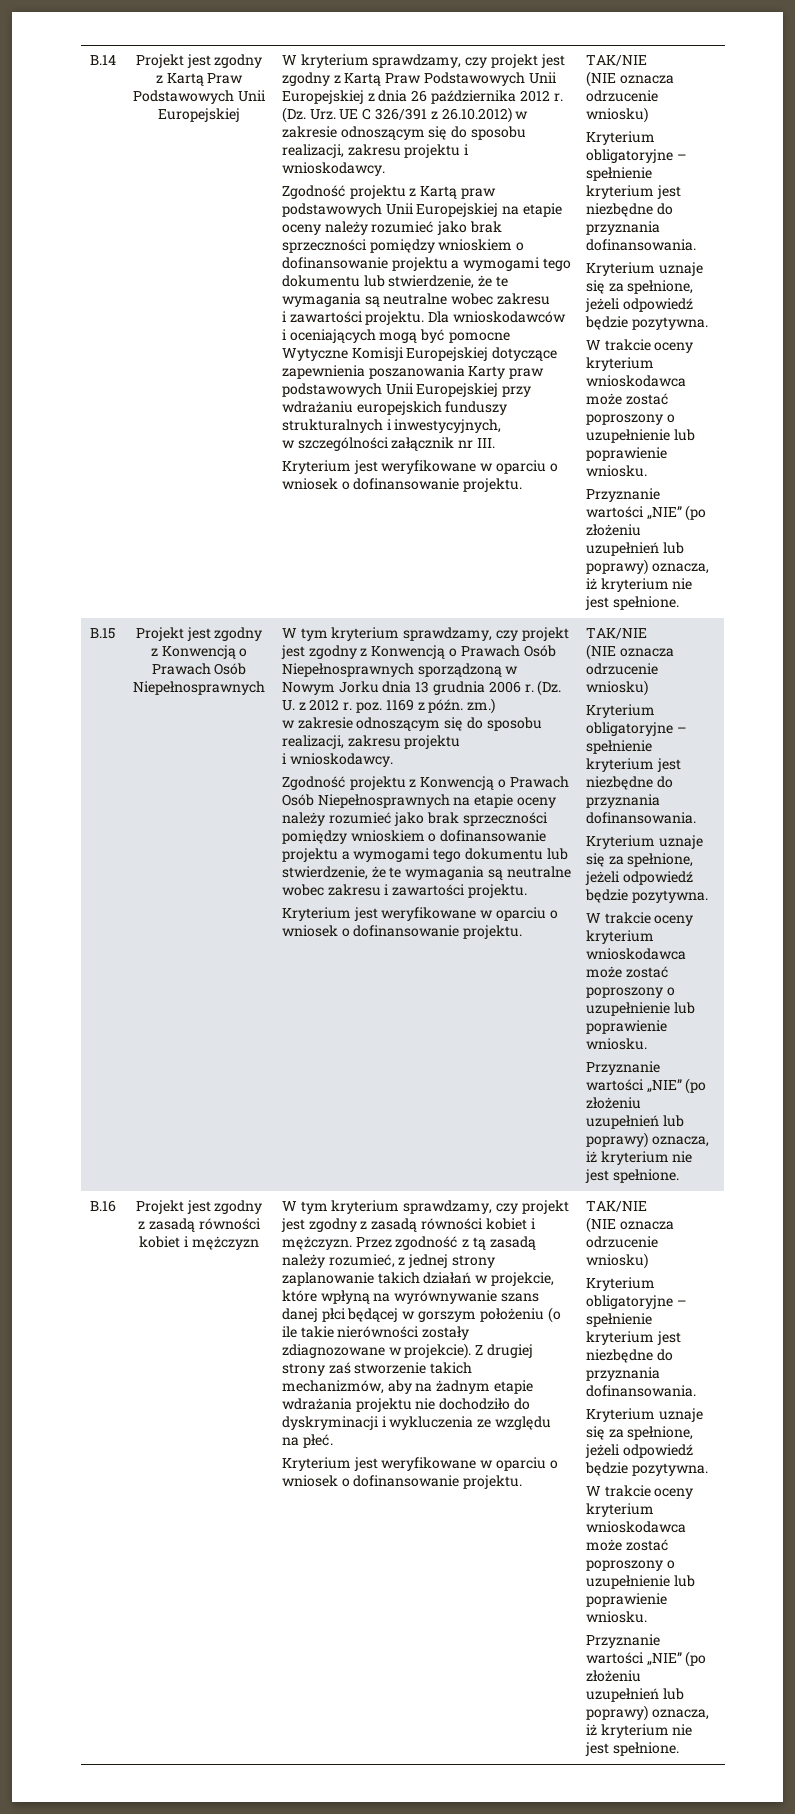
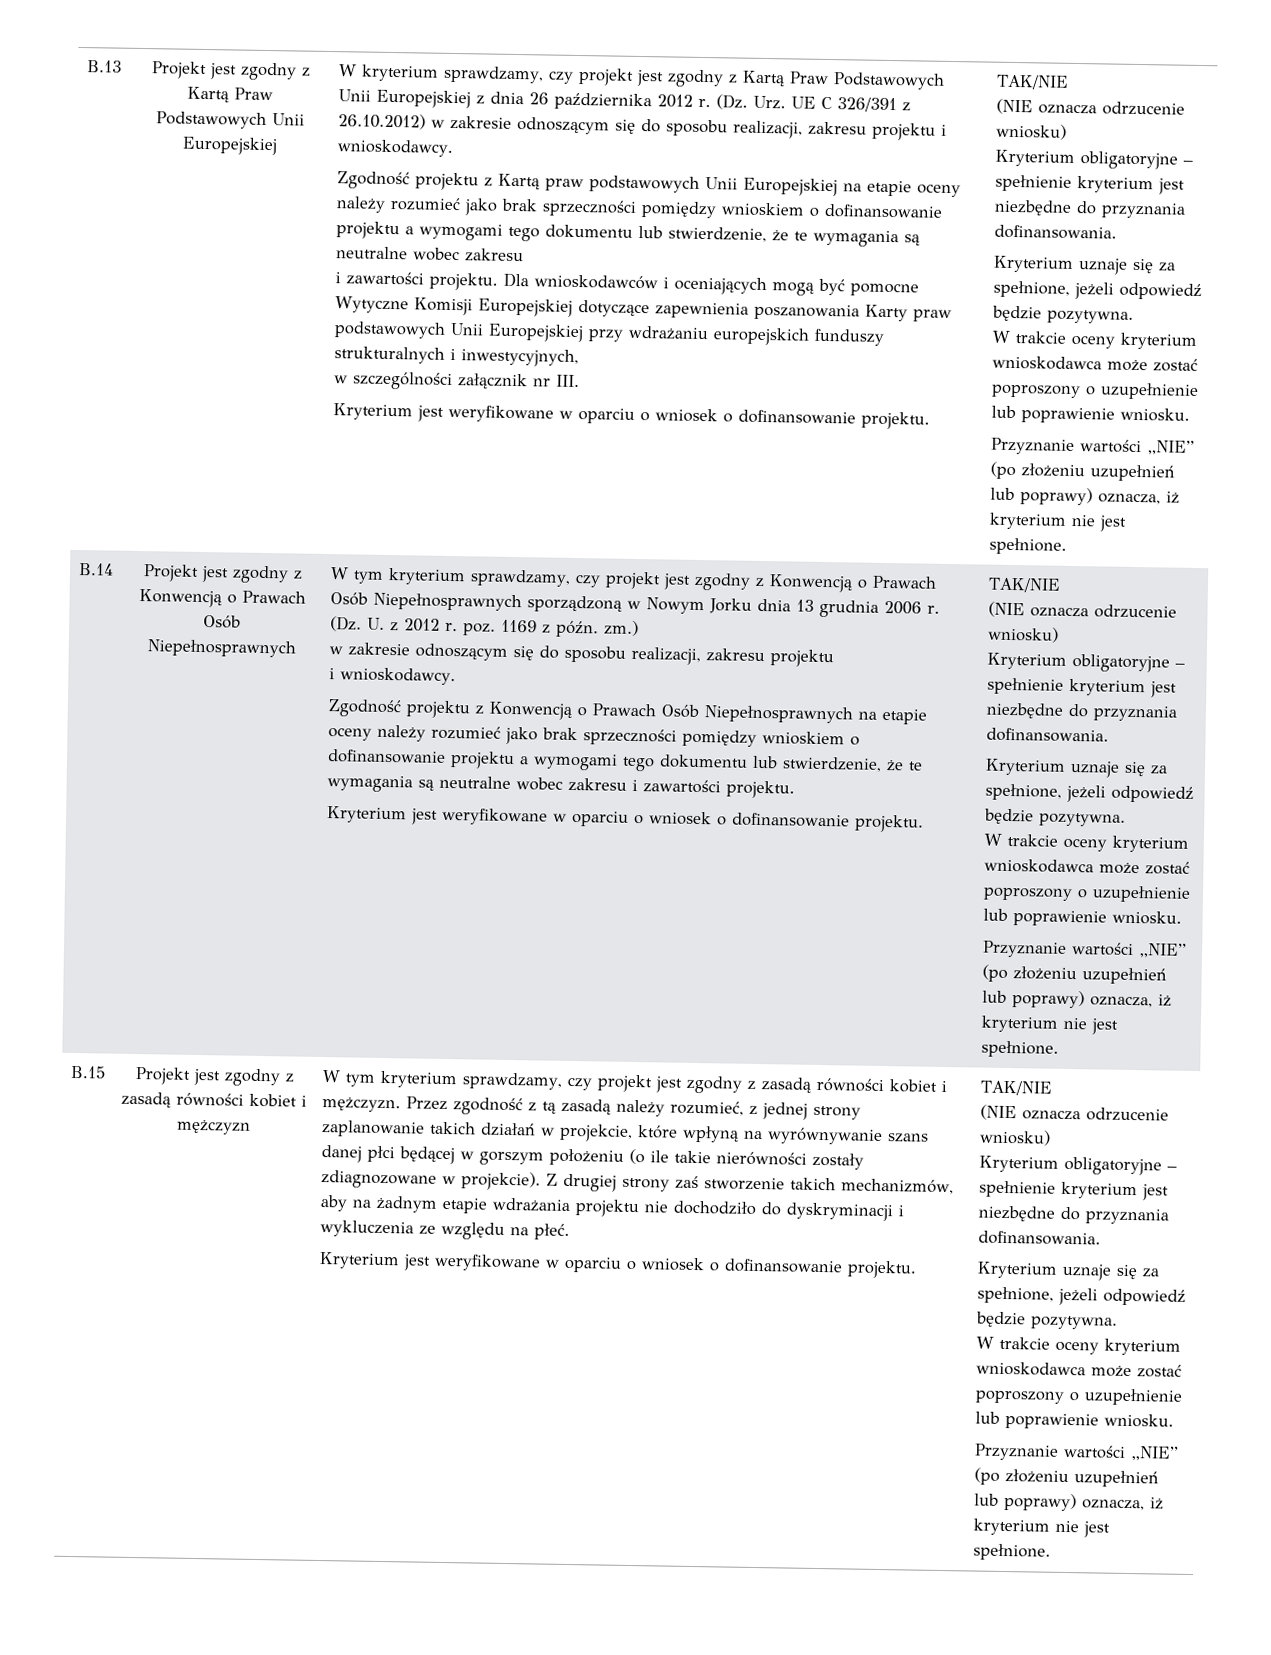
- B.14
+ B.13
- B.15
+ B.14
- B.16
+ B.15

